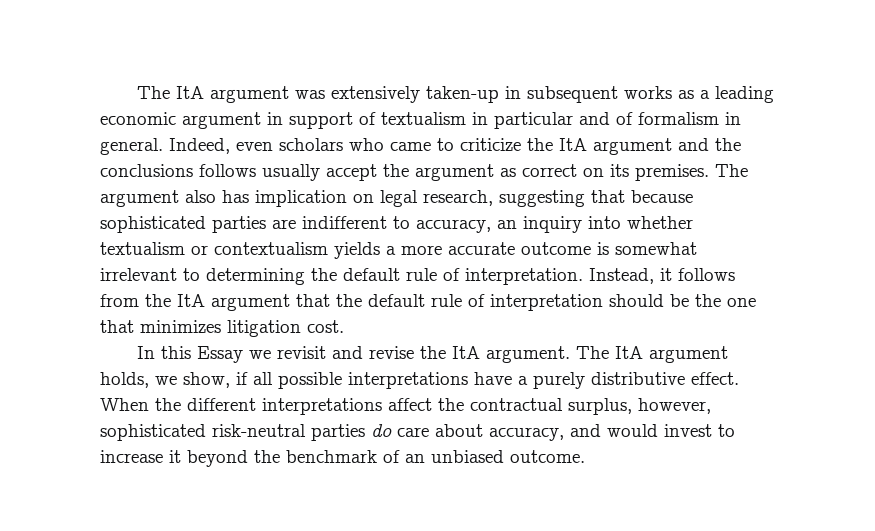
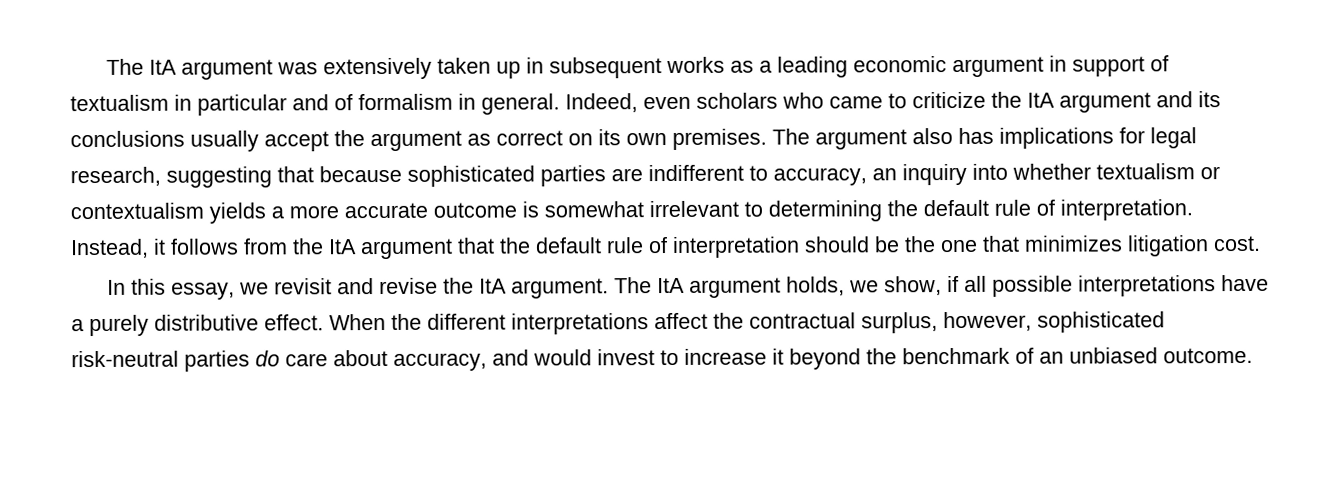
- The ItA argument was extensively taken-up in subsequent works as a leading economic argument in support of textualism in particular and of formalism in general.
+ The ItA argument was extensively taken up in subsequent works as a leading economic argument in support of textualism in particular and of formalism in general.
- Indeed, even scholars who came to criticize the ItA argument and the conclusions follows usually accept the argument as correct on its premises.
+ Indeed, even scholars who came to criticize the ItA argument and its conclusions usually accept the argument as correct on its own premises.
- The argument also has implication on legal research, suggesting that because sophisticated parties are indifferent to accuracy, an inquiry into whether textualism or contextualism yields a more accurate outcome is somewhat irrelevant to determining the default rule of interpretation.
+ The argument also has implications for legal research, suggesting that because sophisticated parties are indifferent to accuracy, an inquiry into whether textualism or contextualism yields a more accurate outcome is somewhat irrelevant to determining the default rule of interpretation.
- In this Essay we revisit and revise the ItA argument.
+ In this essay, we revisit and revise the ItA argument.

